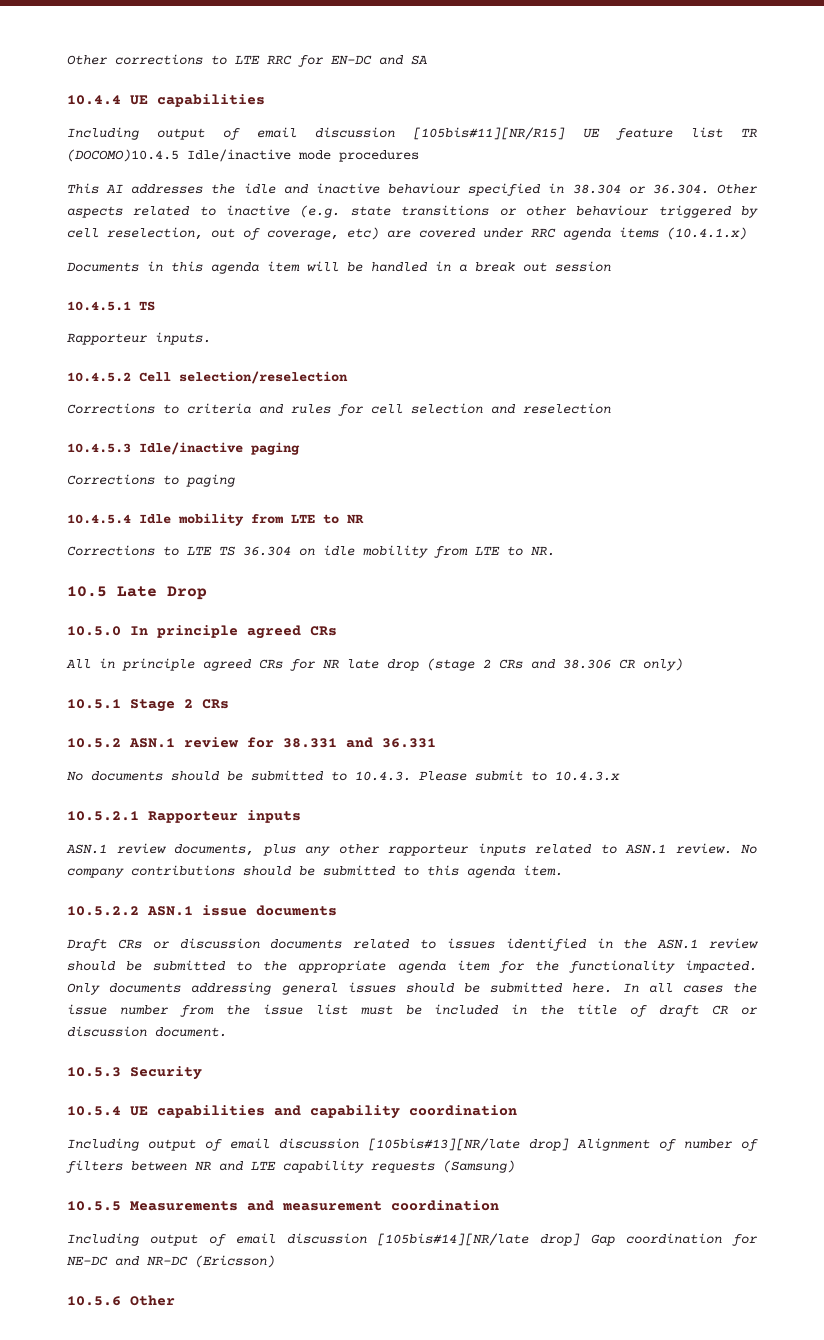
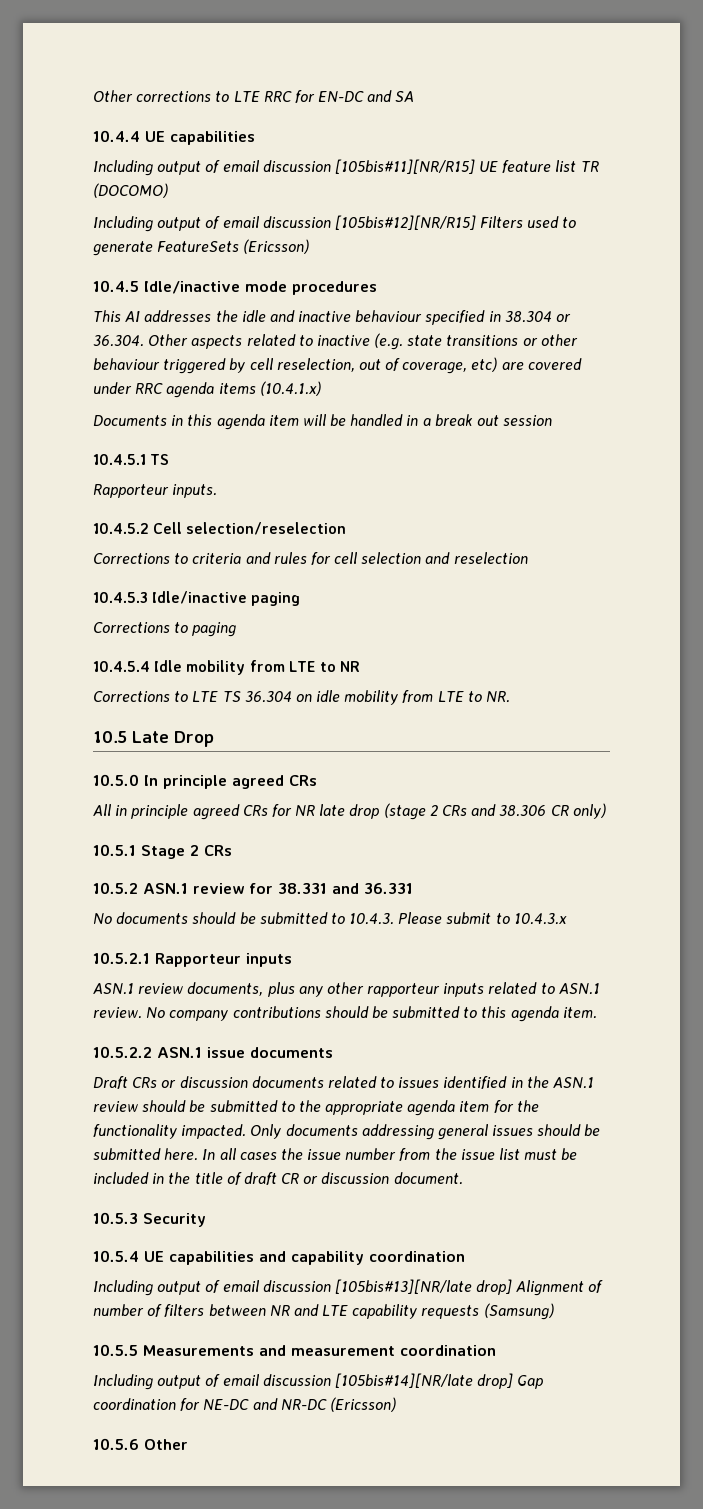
- Including output of email discussion [105bis#11][NR/R15] UE feature list TR (DOCOMO)10.4.5 Idle/inactive mode procedures
+ Including output of email discussion [105bis#11][NR/R15] UE feature list TR (DOCOMO)
+ Including output of email discussion [105bis#12][NR/R15] Filters used to generate FeatureSets (Ericsson)
+ 10.4.5 Idle/inactive mode procedures

